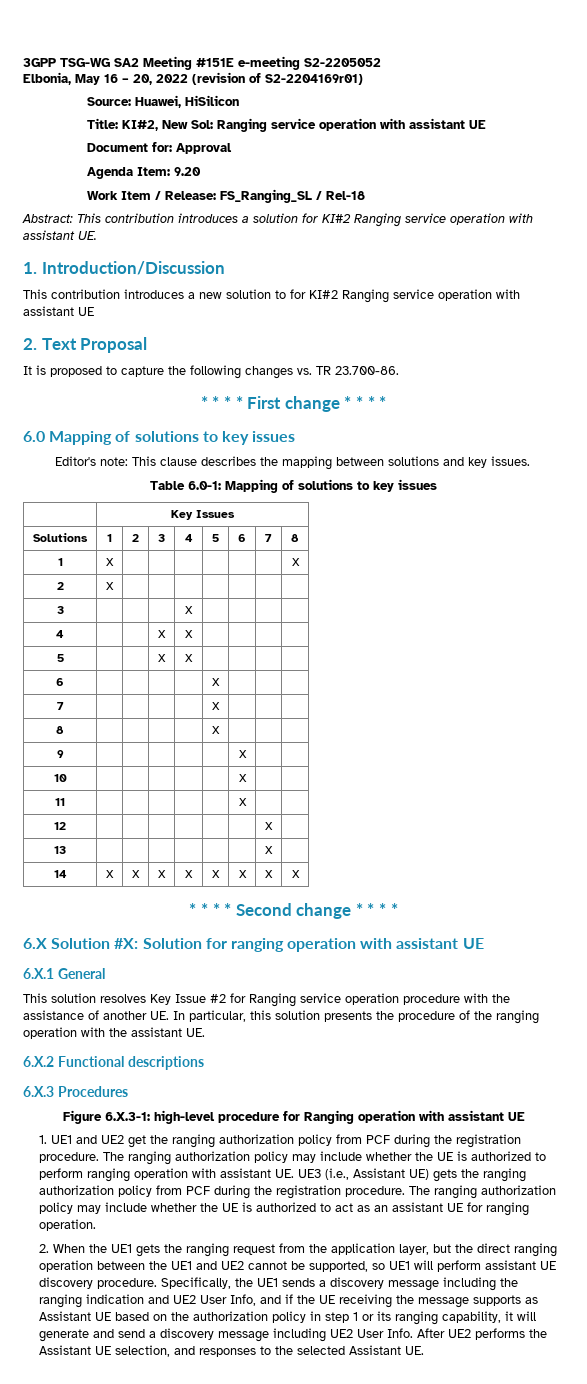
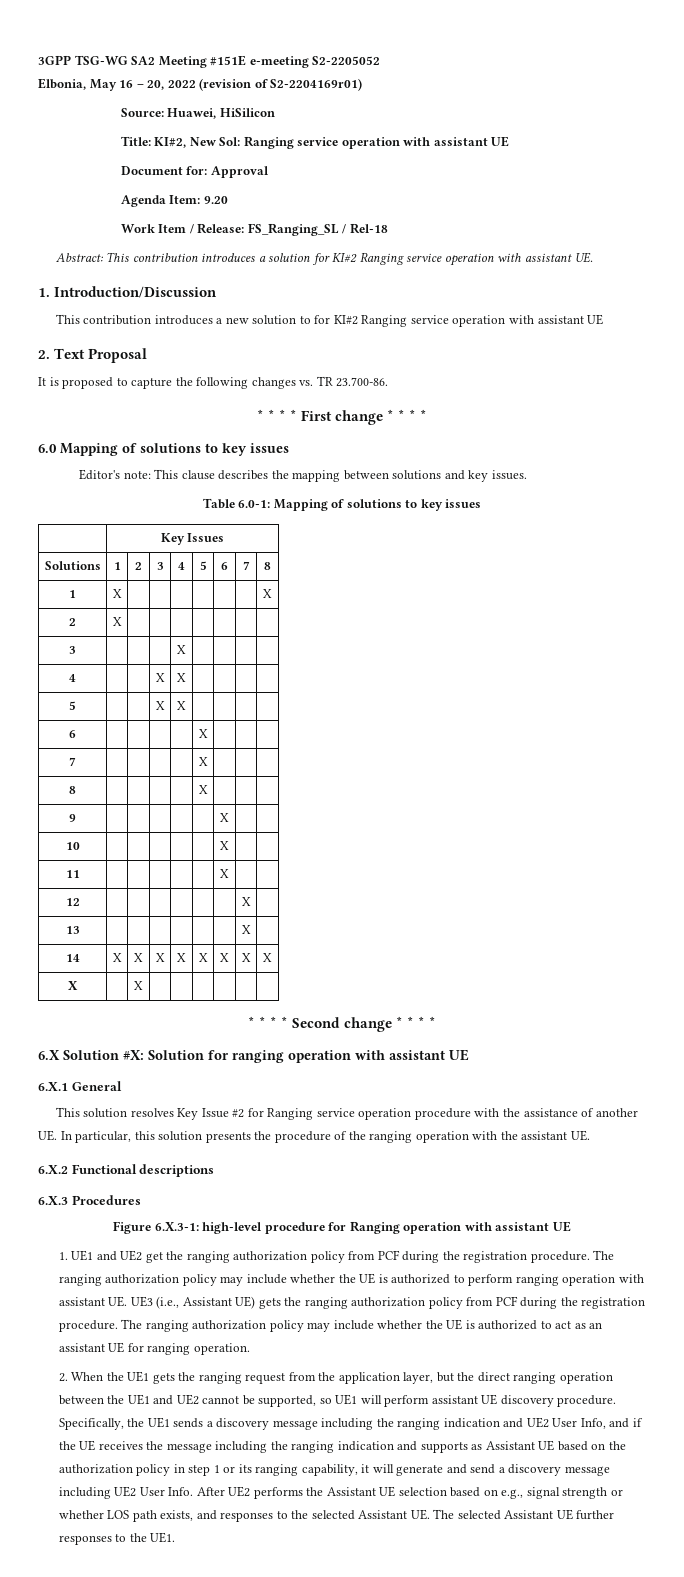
+ X | | X | | | | | |
- Specifically, the UE1 sends a discovery message including the ranging indication and UE2 User Info, and if the UE receiving the message supports as Assistant UE based on the authorization policy in step 1 or its ranging capability, it will generate and send a discovery message including UE2 User Info.
+ Specifically, the UE1 sends a discovery message including the ranging indication and UE2 User Info, and if the UE receives the message including the ranging indication and supports as Assistant UE based on the authorization policy in step 1 or its ranging capability, it will generate and send a discovery message including UE2 User Info.
- After UE2 performs the Assistant UE selection, and responses to the selected Assistant UE.
+ After UE2 performs the Assistant UE selection based on e.g., signal strength or whether LOS path exists, and responses to the selected Assistant UE. The selected Assistant UE further responses to the UE1.

